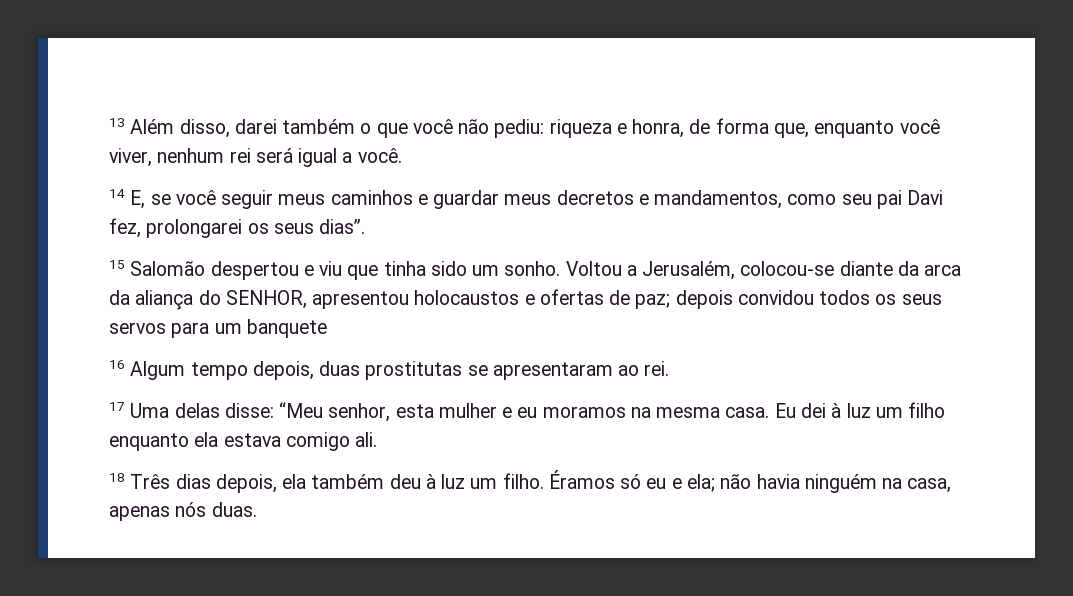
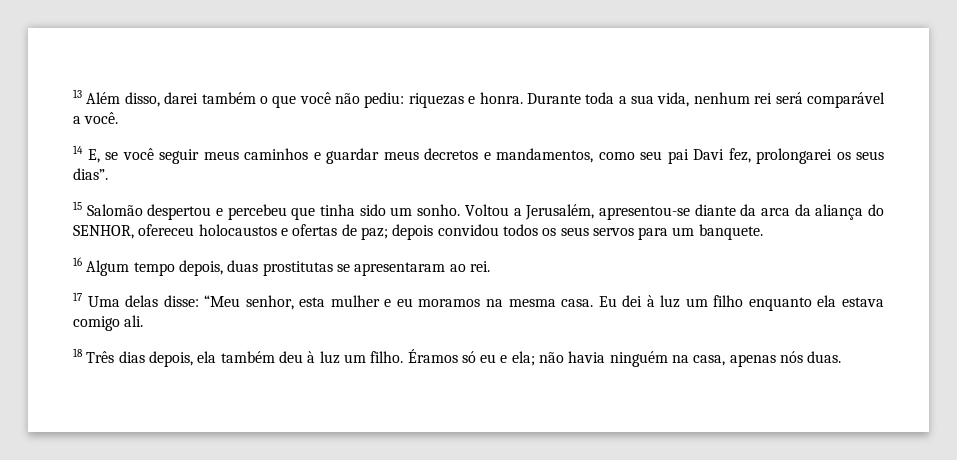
- 13 Além disso, darei também o que você não pediu: riqueza e honra, de forma que, enquanto você viver, nenhum rei será igual a você.
+ 13 Além disso, darei também o que você não pediu: riquezas e honra. Durante toda a sua vida, nenhum rei será comparável a você.
- 15 Salomão despertou e viu que tinha sido um sonho.
+ 15 Salomão despertou e percebeu que tinha sido um sonho.
- Voltou a Jerusalém, colocou-se diante da arca da aliança do SENHOR, apresentou holocaustos e ofertas de paz; depois convidou todos os seus servos para um banquete
+ Voltou a Jerusalém, apresentou-se diante da arca da aliança do SENHOR, ofereceu holocaustos e ofertas de paz; depois convidou todos os seus servos para um banquete.

